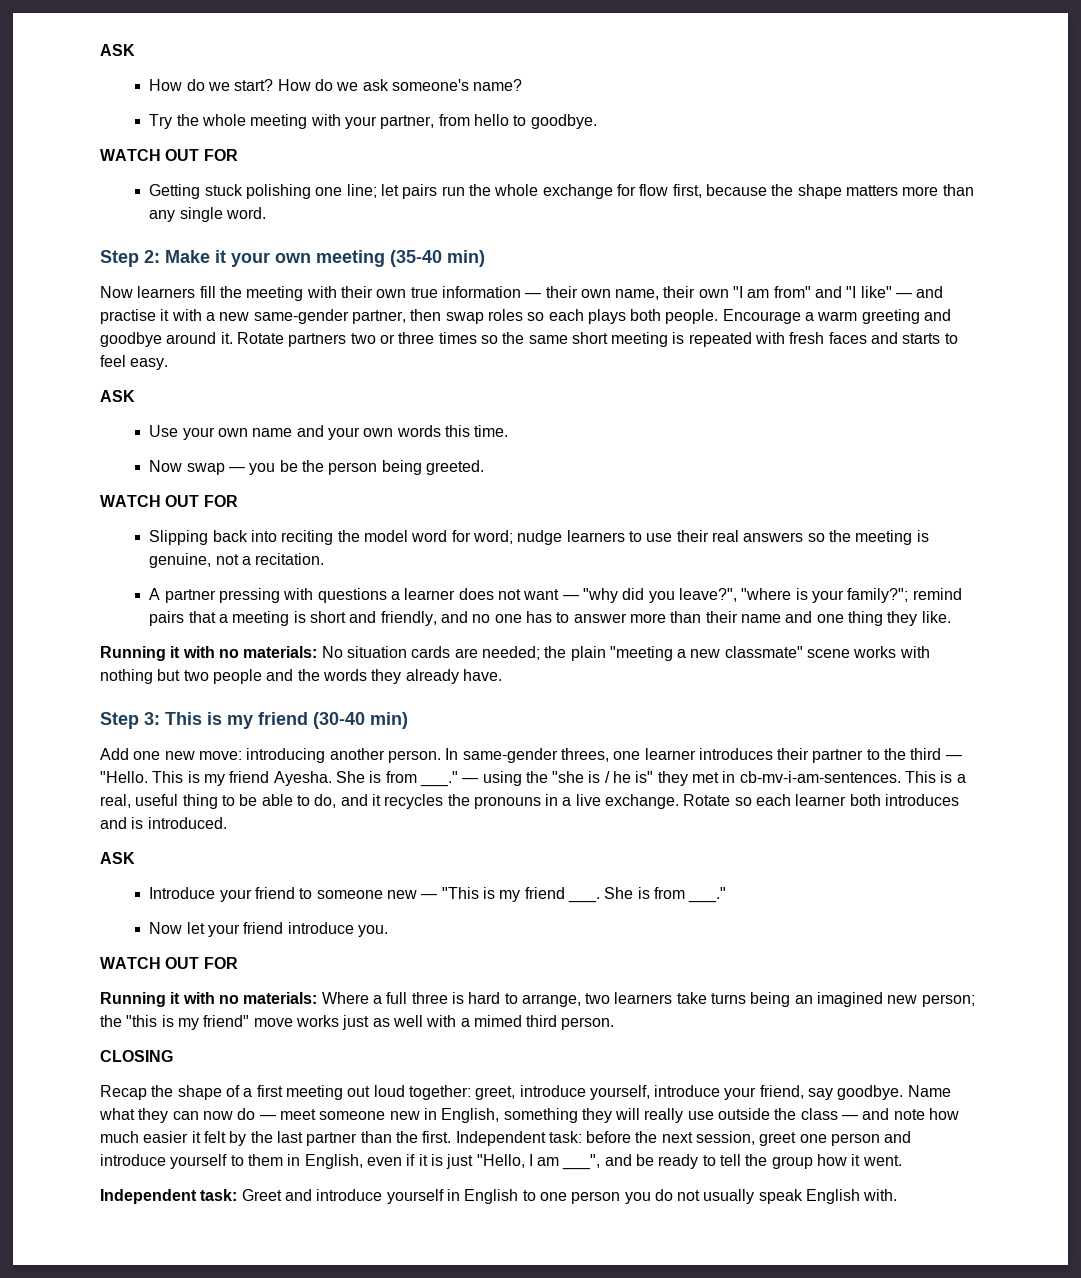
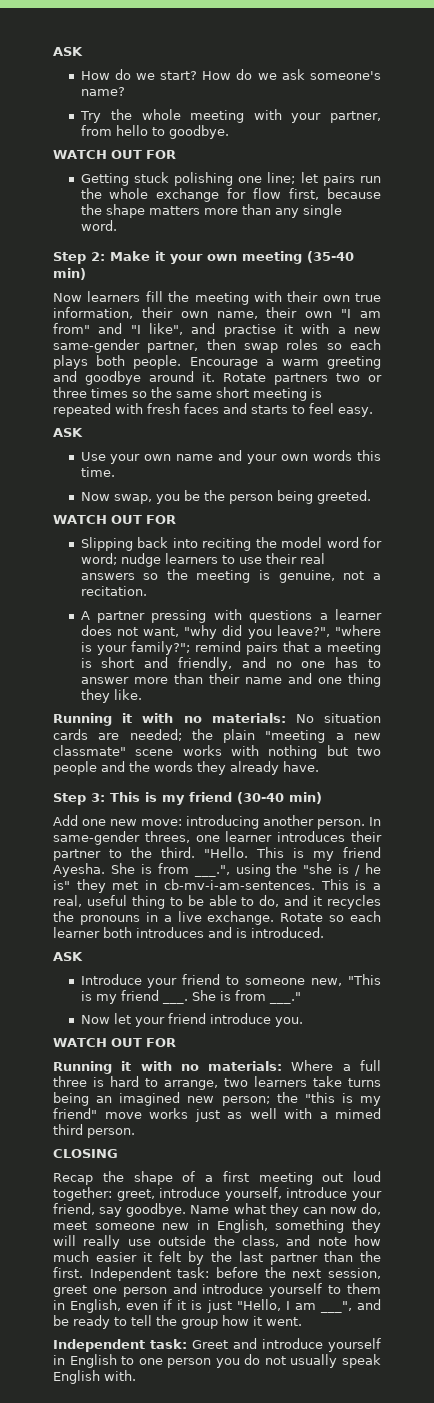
- Now learners fill the meeting with their own true information — their own name, their own "I am from" and "I like" — and practise it with a new same-gender partner, then swap roles so each plays both people.
+ Now learners fill the meeting with their own true information, their own name, their own "I am from" and "I like", and practise it with a new same-gender partner, then swap roles so each plays both people.
- Now swap — you be the person being greeted.
+ Now swap, you be the person being greeted.
- A partner pressing with questions a learner does not want — "why did you leave?", "where is your family?"; remind pairs that a meeting is short and friendly, and no one has to answer more than their name and one thing they like.
+ A partner pressing with questions a learner does not want, "why did you leave?", "where is your family?"; remind pairs that a meeting is short and friendly, and no one has to answer more than their name and one thing they like.
- In same-gender threes, one learner introduces their partner to the third — "Hello.
+ In same-gender threes, one learner introduces their partner to the third. "Hello.
- She is from ___." — using the "she is / he is" they met in cb-mv-i-am-sentences.
+ She is from ___.", using the "she is / he is" they met in cb-mv-i-am-sentences.
- Introduce your friend to someone new — "This is my friend ___.
+ Introduce your friend to someone new, "This is my friend ___.
- Name what they can now do — meet someone new in English, something they will really use outside the class — and note how much easier it felt by the last partner than the first.
+ Name what they can now do, meet someone new in English, something they will really use outside the class, and note how much easier it felt by the last partner than the first.

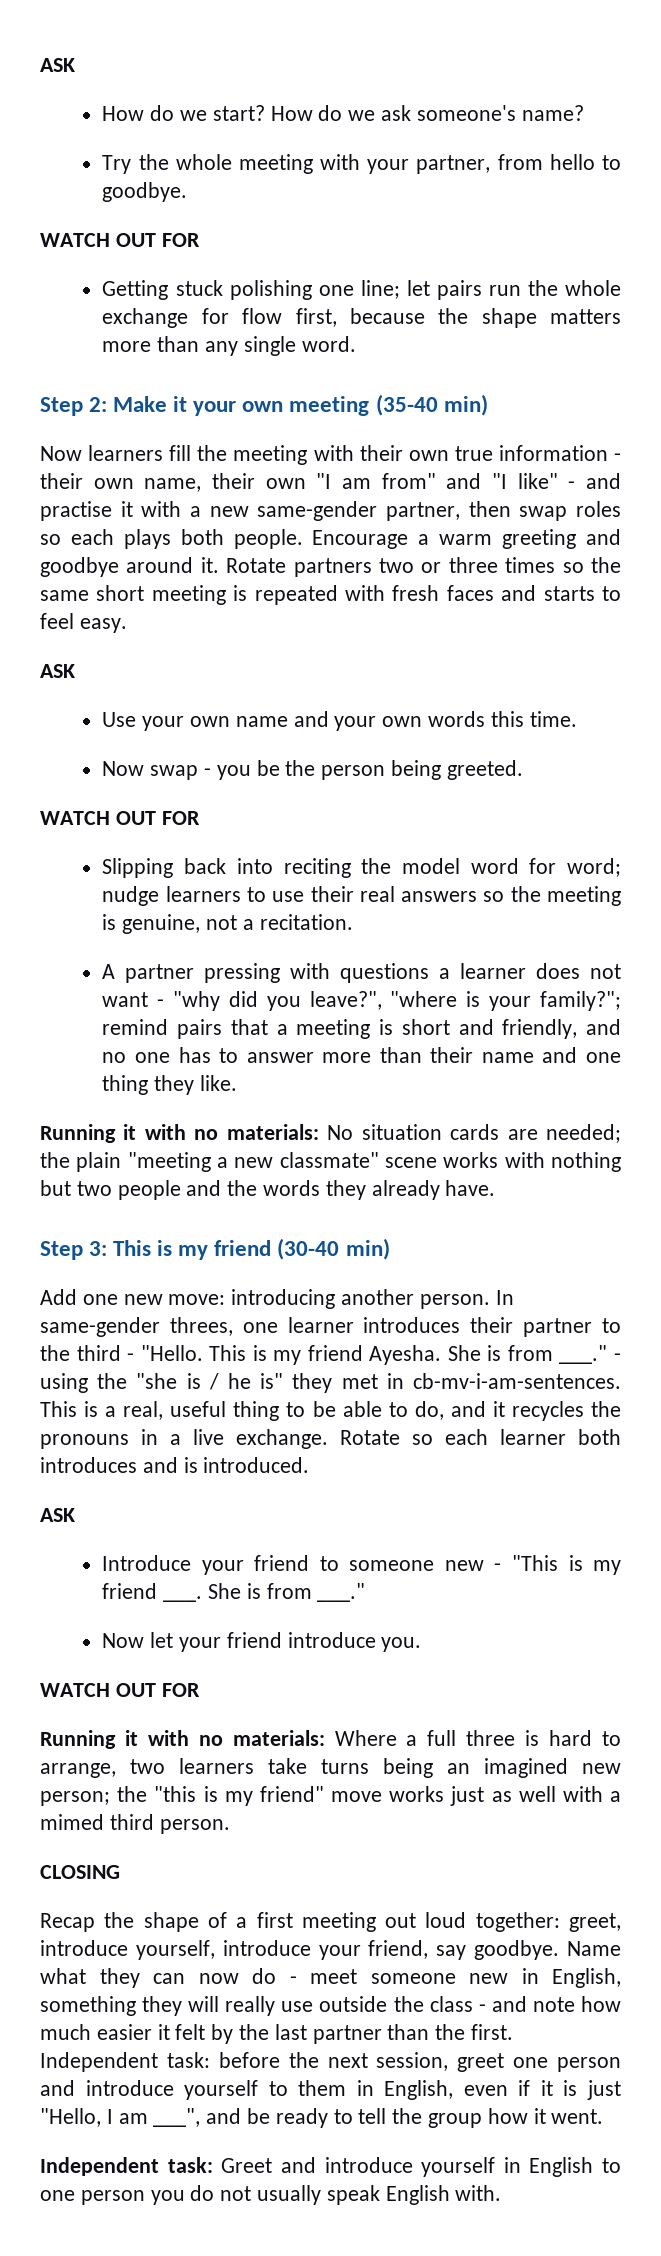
- Now learners fill the meeting with their own true information, their own name, their own "I am from" and "I like", and practise it with a new same-gender partner, then swap roles so each plays both people.
+ Now learners fill the meeting with their own true information - their own name, their own "I am from" and "I like" - and practise it with a new same-gender partner, then swap roles so each plays both people.
- Now swap, you be the person being greeted.
+ Now swap - you be the person being greeted.
- A partner pressing with questions a learner does not want, "why did you leave?", "where is your family?"; remind pairs that a meeting is short and friendly, and no one has to answer more than their name and one thing they like.
+ A partner pressing with questions a learner does not want - "why did you leave?", "where is your family?"; remind pairs that a meeting is short and friendly, and no one has to answer more than their name and one thing they like.
- In same-gender threes, one learner introduces their partner to the third. "Hello.
+ In same-gender threes, one learner introduces their partner to the third - "Hello.
- She is from ___.", using the "she is / he is" they met in cb-mv-i-am-sentences.
+ She is from ___." - using the "she is / he is" they met in cb-mv-i-am-sentences.
- Introduce your friend to someone new, "This is my friend ___.
+ Introduce your friend to someone new - "This is my friend ___.
- Name what they can now do, meet someone new in English, something they will really use outside the class, and note how much easier it felt by the last partner than the first.
+ Name what they can now do - meet someone new in English, something they will really use outside the class - and note how much easier it felt by the last partner than the first.

